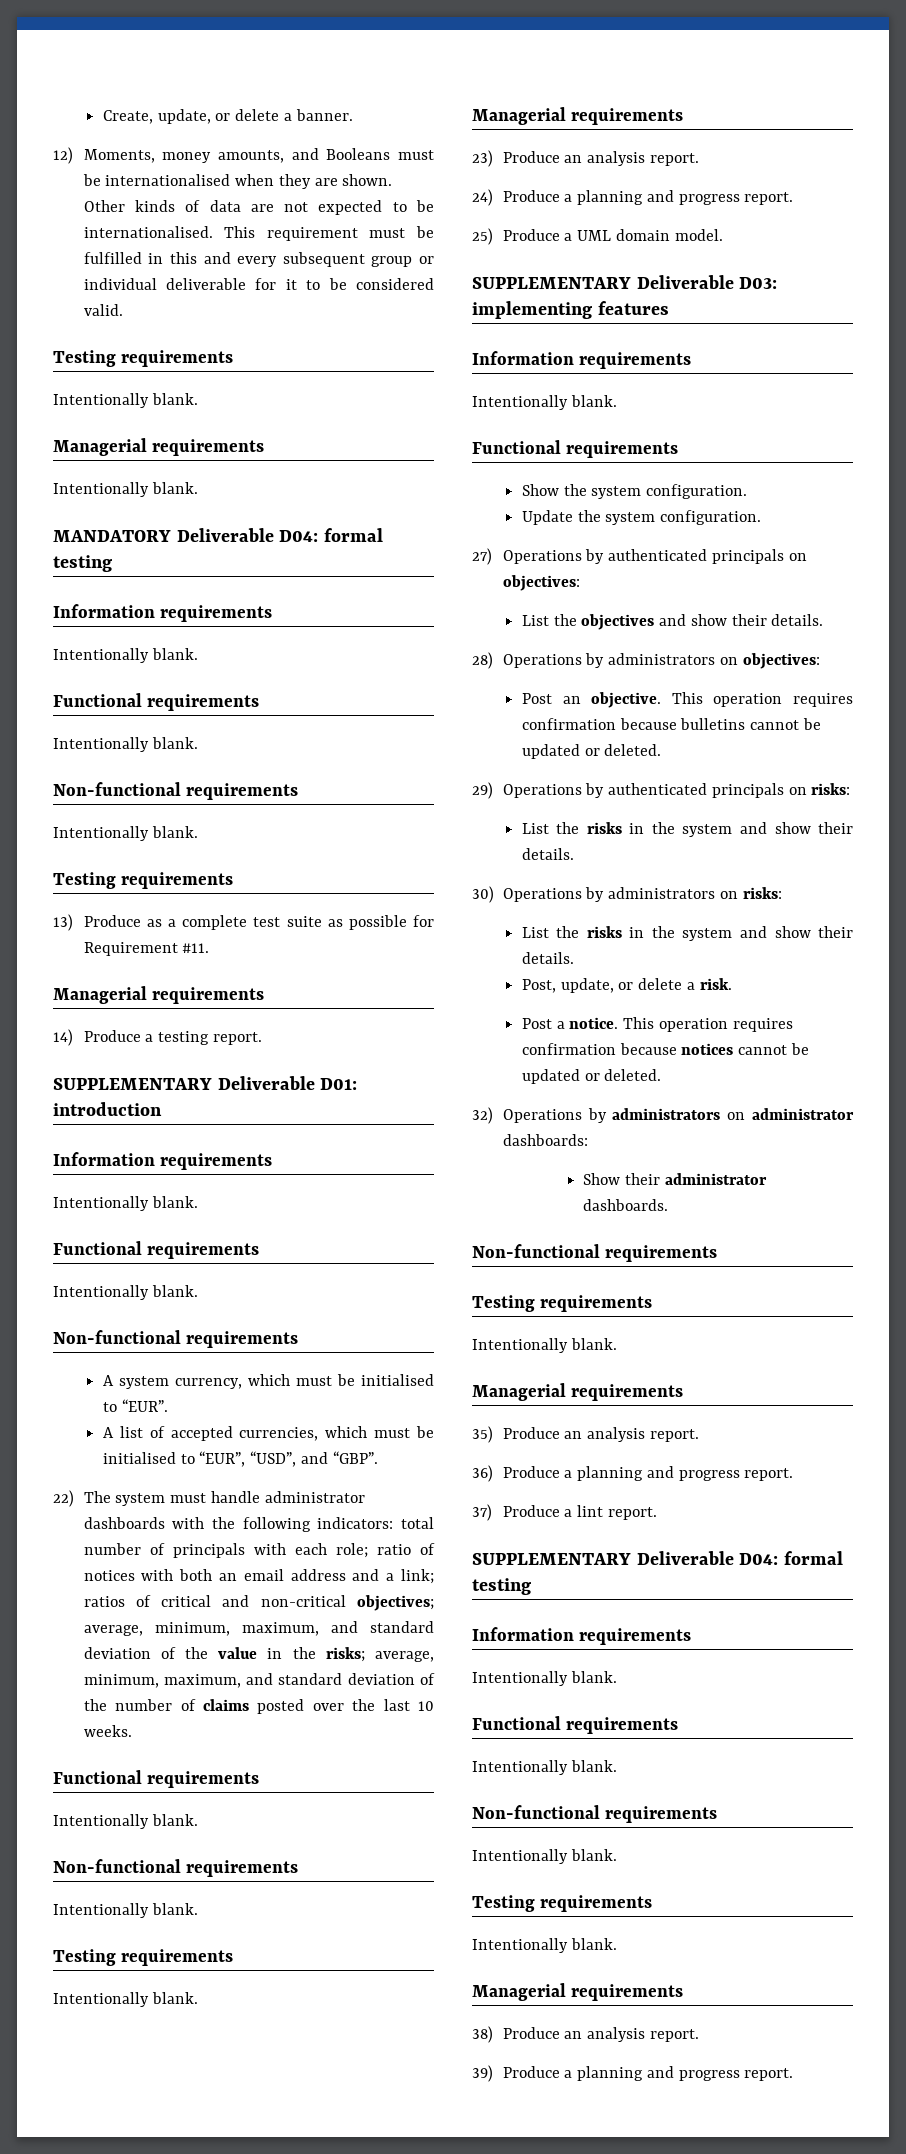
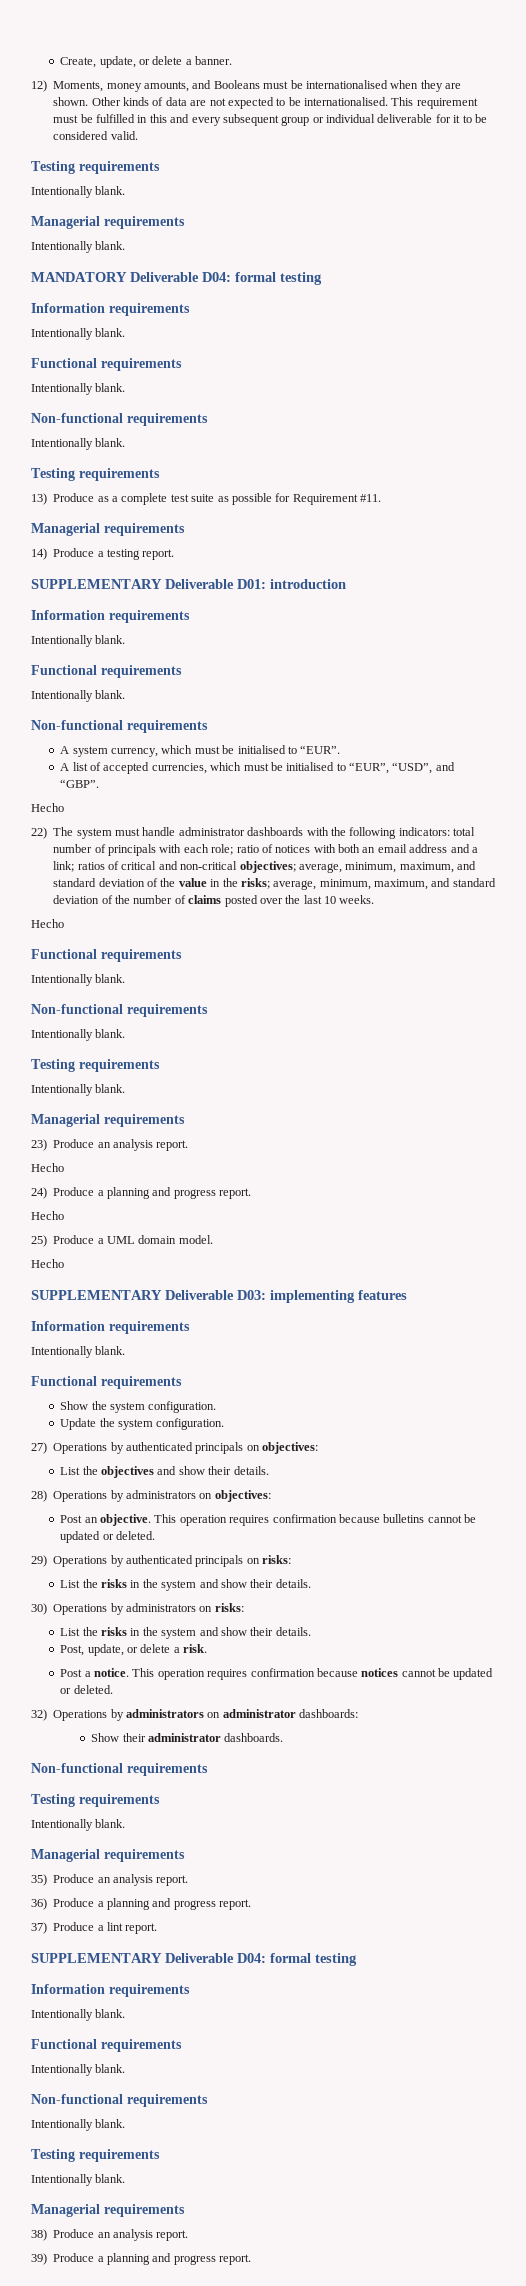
  A list of accepted currencies, which must be initialised to “EUR”, “USD”, and “GBP”.
+ Hecho
  average, minimum, maximum, and standard deviation of the number of claims posted over the last 10 weeks.
+ Hecho
  23) Produce an analysis report.
+ Hecho
  24) Produce a planning and progress report.
+ Hecho
  25) Produce a UML domain model.
+ Hecho

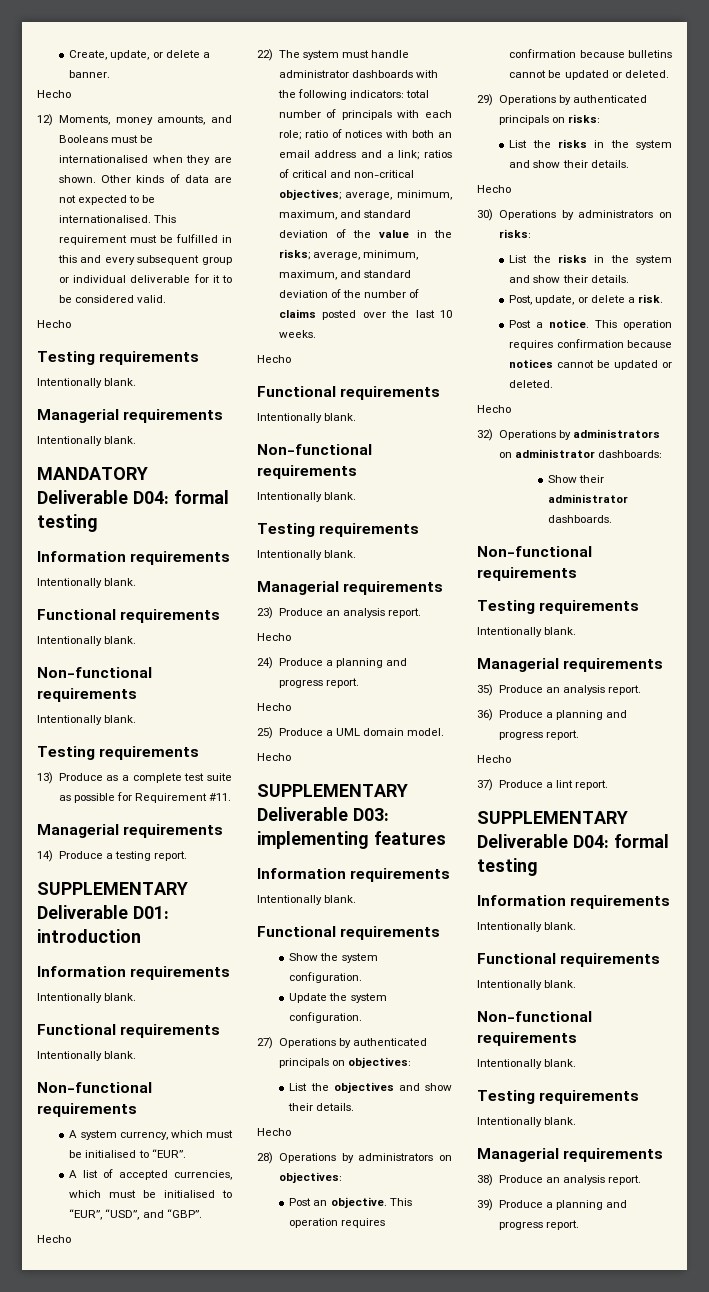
  Create, update, or delete a banner.
+ Hecho
  This requirement must be fulfilled in this and every subsequent group or individual deliverable for it to be considered valid.
+ Hecho
  List the objectives and show their details.
+ Hecho
  29) Operations by authenticated principals on risks:
  List the risks in the system and show their details.
+ Hecho
  This operation requires confirmation because notices cannot be updated or deleted.
+ Hecho
  36) Produce a planning and progress report.
+ Hecho

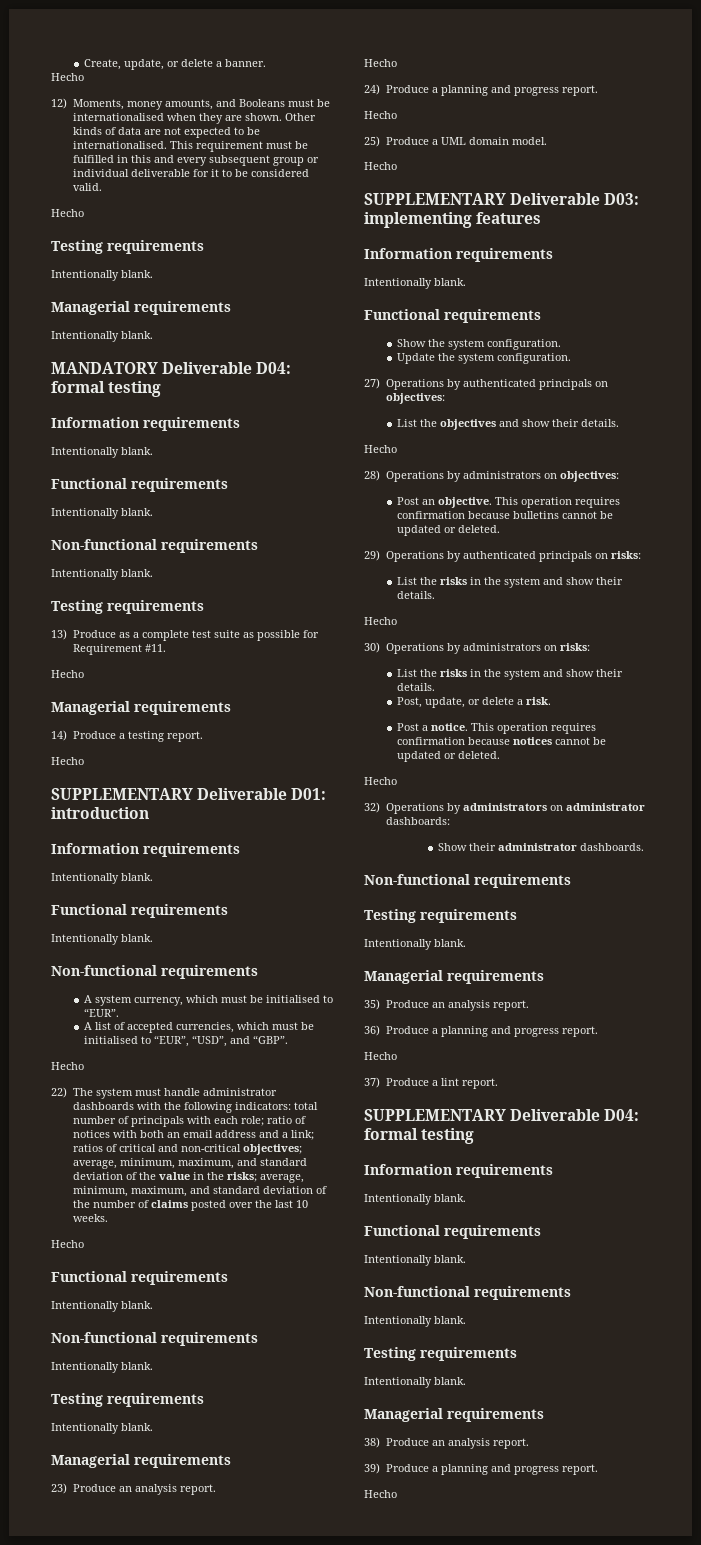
  13) Produce as a complete test suite as possible for Requirement #11.
+ Hecho
  14) Produce a testing report.
+ Hecho
  39) Produce a planning and progress report.
+ Hecho

